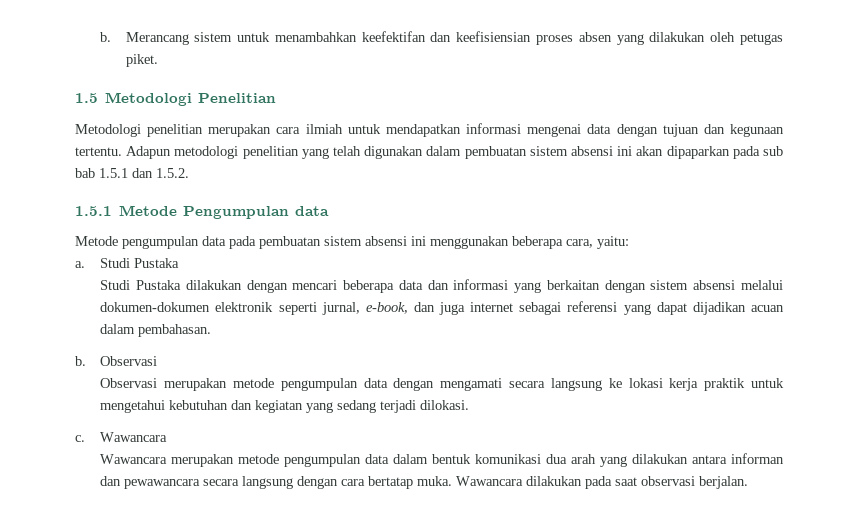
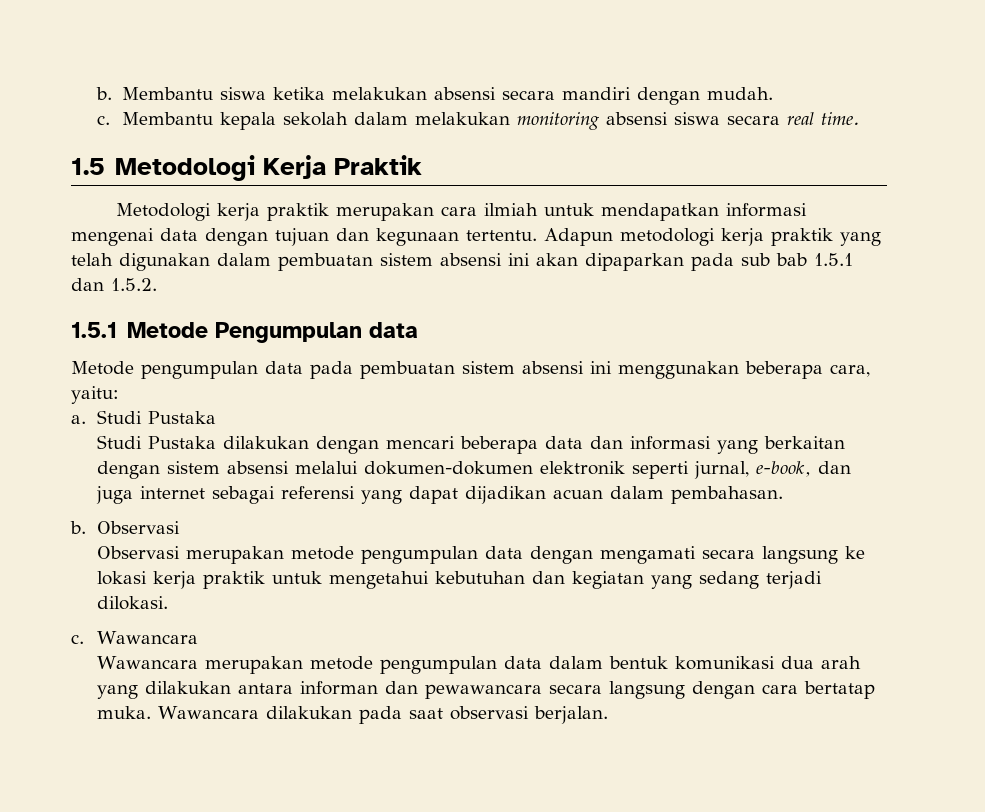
- b. Merancang sistem untuk menambahkan keefektifan dan keefisiensian proses absen yang dilakukan oleh petugas piket.
+ b. Membantu siswa ketika melakukan absensi secara mandiri dengan mudah.
+ c. Membantu kepala sekolah dalam melakukan monitoring absensi siswa secara real time.
- 1.5 Metodologi Penelitian
- Metodologi penelitian merupakan cara ilmiah untuk mendapatkan informasi mengenai data dengan tujuan dan kegunaan tertentu.
+ 1.5 Metodologi Kerja Praktik
+ Metodologi kerja praktik merupakan cara ilmiah untuk mendapatkan informasi mengenai data dengan tujuan dan kegunaan tertentu.
- Adapun metodologi penelitian yang telah digunakan dalam pembuatan sistem absensi ini akan dipaparkan pada sub bab 1.5.1 dan 1.5.2.
+ Adapun metodologi kerja praktik yang telah digunakan dalam pembuatan sistem absensi ini akan dipaparkan pada sub bab 1.5.1 dan 1.5.2.

